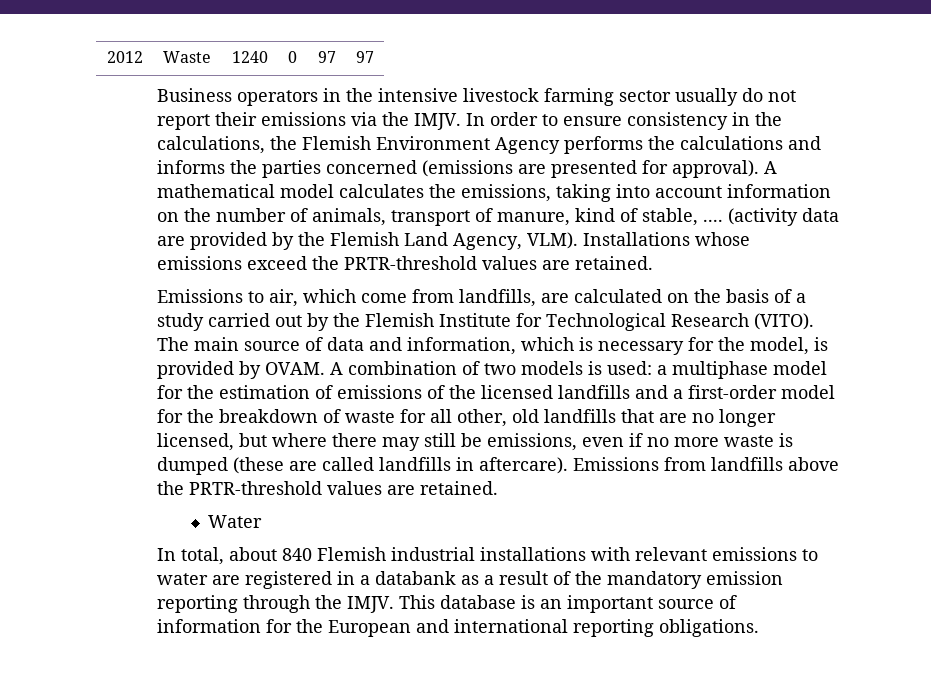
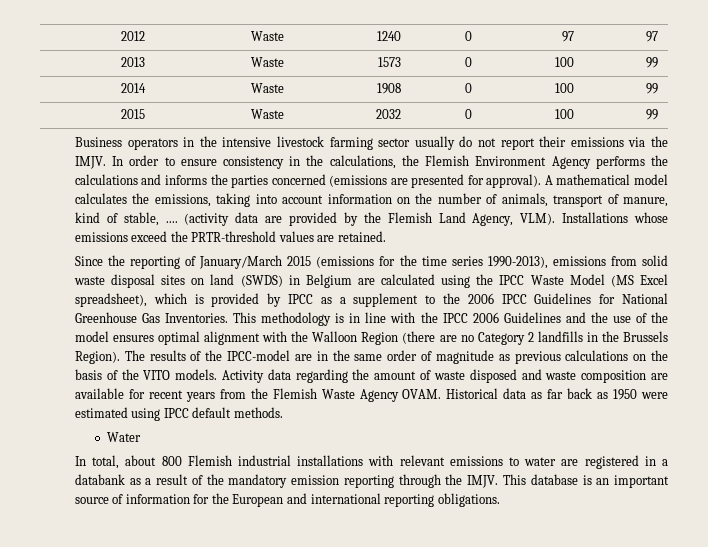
+ 2013 | Waste | 1573 | 0 | 100 | 99
+ 2014 | Waste | 1908 | 0 | 100 | 99
+ 2015 | Waste | 2032 | 0 | 100 | 99
- Emissions to air, which come from landfills, are calculated on the basis of a study carried out by the Flemish Institute for Technological Research (VITO). The main source of data and information, which is necessary for the model, is provided by OVAM. A combination of two models is used: a multiphase model for the estimation of emissions of the licensed landfills and a first-order model for the breakdown of waste for all other, old landfills that are no longer licensed, but where there may still be emissions, even if no more waste is dumped (these are called landfills in aftercare). Emissions from landfills above the PRTR-threshold values are retained.
+ Since the reporting of January/March 2015 (emissions for the time series 1990-2013), emissions from solid waste disposal sites on land (SWDS) in Belgium are calculated using the IPCC Waste Model (MS Excel spreadsheet), which is provided by IPCC as a supplement to the 2006 IPCC Guidelines for National Greenhouse Gas Inventories. This methodology is in line with the IPCC 2006 Guidelines and the use of the model ensures optimal alignment with the Walloon Region (there are no Category 2 landfills in the Brussels Region). The results of the IPCC-model are in the same order of magnitude as previous calculations on the basis of the VITO models. Activity data regarding the amount of waste disposed and waste composition are available for recent years from the Flemish Waste Agency OVAM. Historical data as far back as 1950 were estimated using IPCC default methods.
- In total, about 840 Flemish industrial installations with relevant emissions to water are registered in a databank as a result of the mandatory emission reporting through the IMJV.
+ In total, about 800 Flemish industrial installations with relevant emissions to water are registered in a databank as a result of the mandatory emission reporting through the IMJV.

